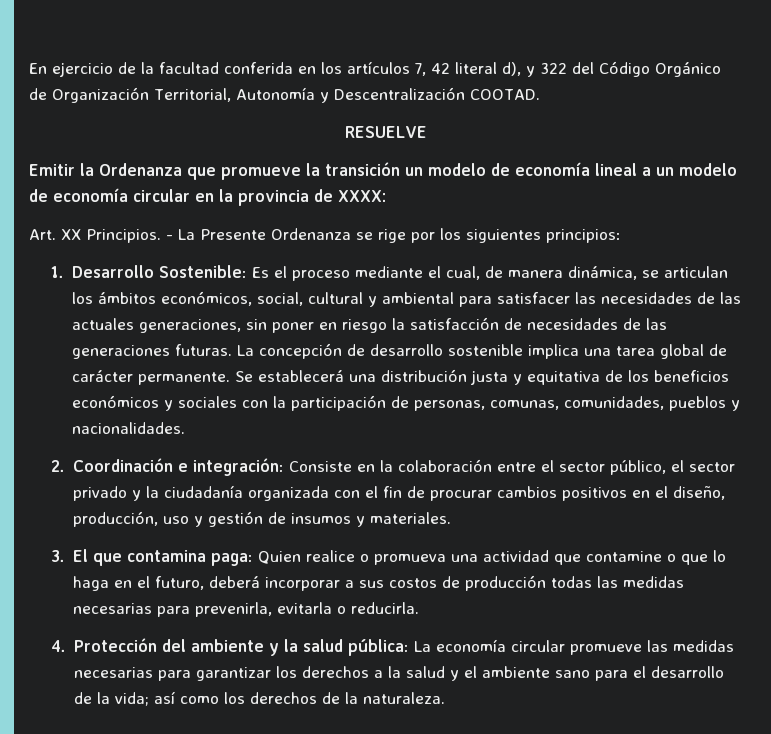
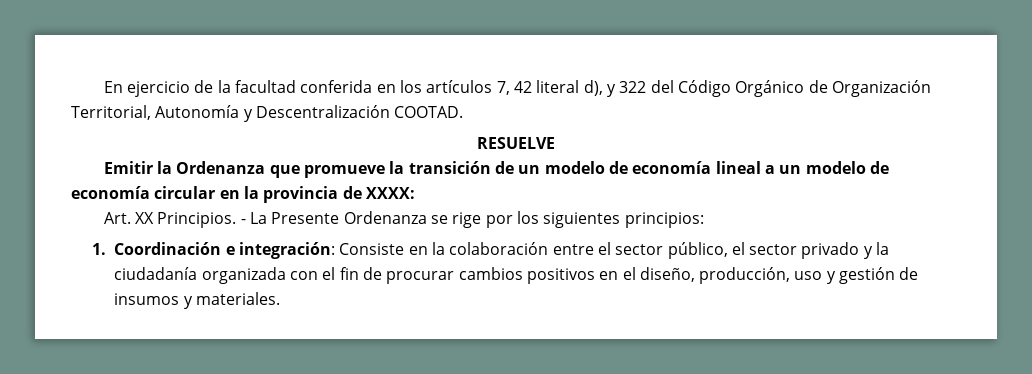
- Emitir la Ordenanza que promueve la transición un modelo de economía lineal a un modelo de economía circular en la provincia de XXXX:
+ Emitir la Ordenanza que promueve la transición de un modelo de economía lineal a un modelo de economía circular en la provincia de XXXX:
- 1. Desarrollo Sostenible: Es el proceso mediante el cual, de manera dinámica, se articulan los ámbitos económicos, social, cultural y ambiental para satisfacer las necesidades de las actuales generaciones, sin poner en riesgo la satisfacción de necesidades de las generaciones futuras. La concepción de desarrollo sostenible implica una tarea global de carácter permanente. Se establecerá una distribución justa y equitativa de los beneficios económicos y sociales con la participación de personas, comunas, comunidades, pueblos y nacionalidades.
- 2. Coordinación e integración: Consiste en la colaboración entre el sector público, el sector privado y la ciudadanía organizada con el fin de procurar cambios positivos en el diseño, producción, uso y gestión de insumos y materiales.
+ 1. Coordinación e integración: Consiste en la colaboración entre el sector público, el sector privado y la ciudadanía organizada con el fin de procurar cambios positivos en el diseño, producción, uso y gestión de insumos y materiales.
- 3. El que contamina paga: Quien realice o promueva una actividad que contamine o que lo haga en el futuro, deberá incorporar a sus costos de producción todas las medidas necesarias para prevenirla, evitarla o reducirla.
- 4. Protección del ambiente y la salud pública: La economía circular promueve las medidas necesarias para garantizar los derechos a la salud y el ambiente sano para el desarrollo de la vida; así como los derechos de la naturaleza.

